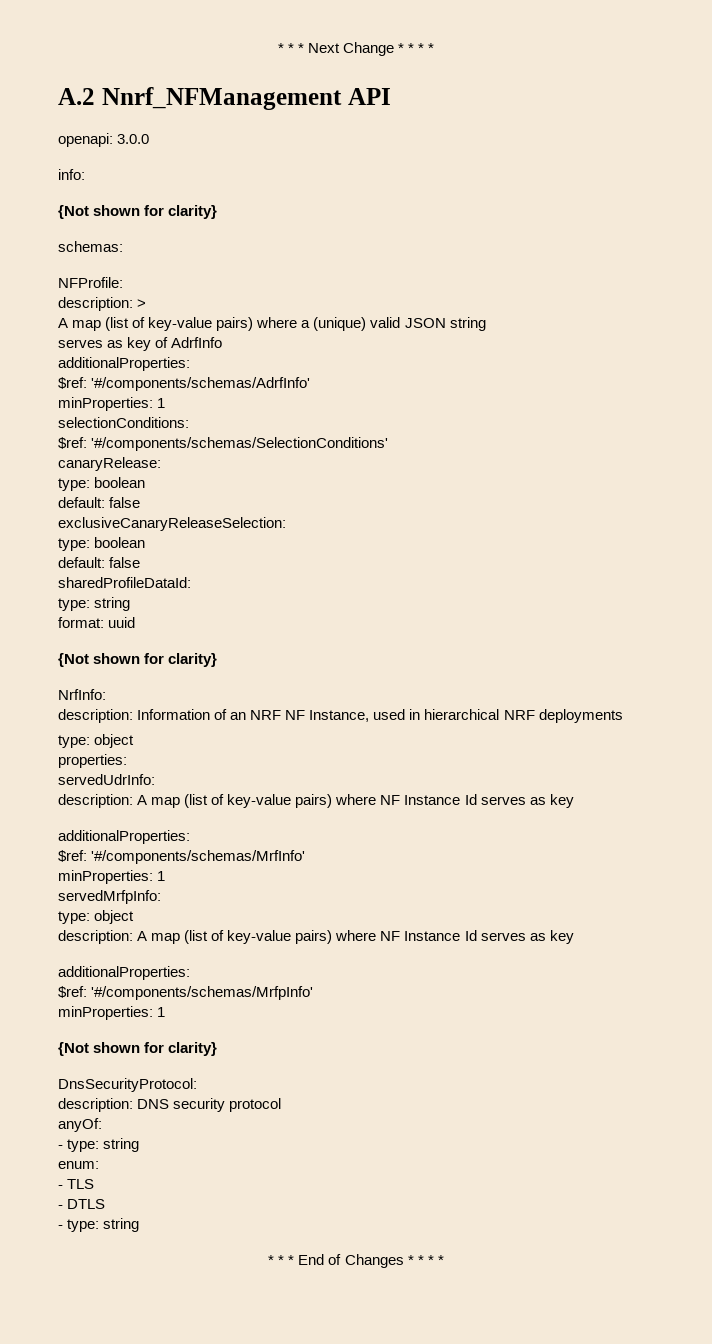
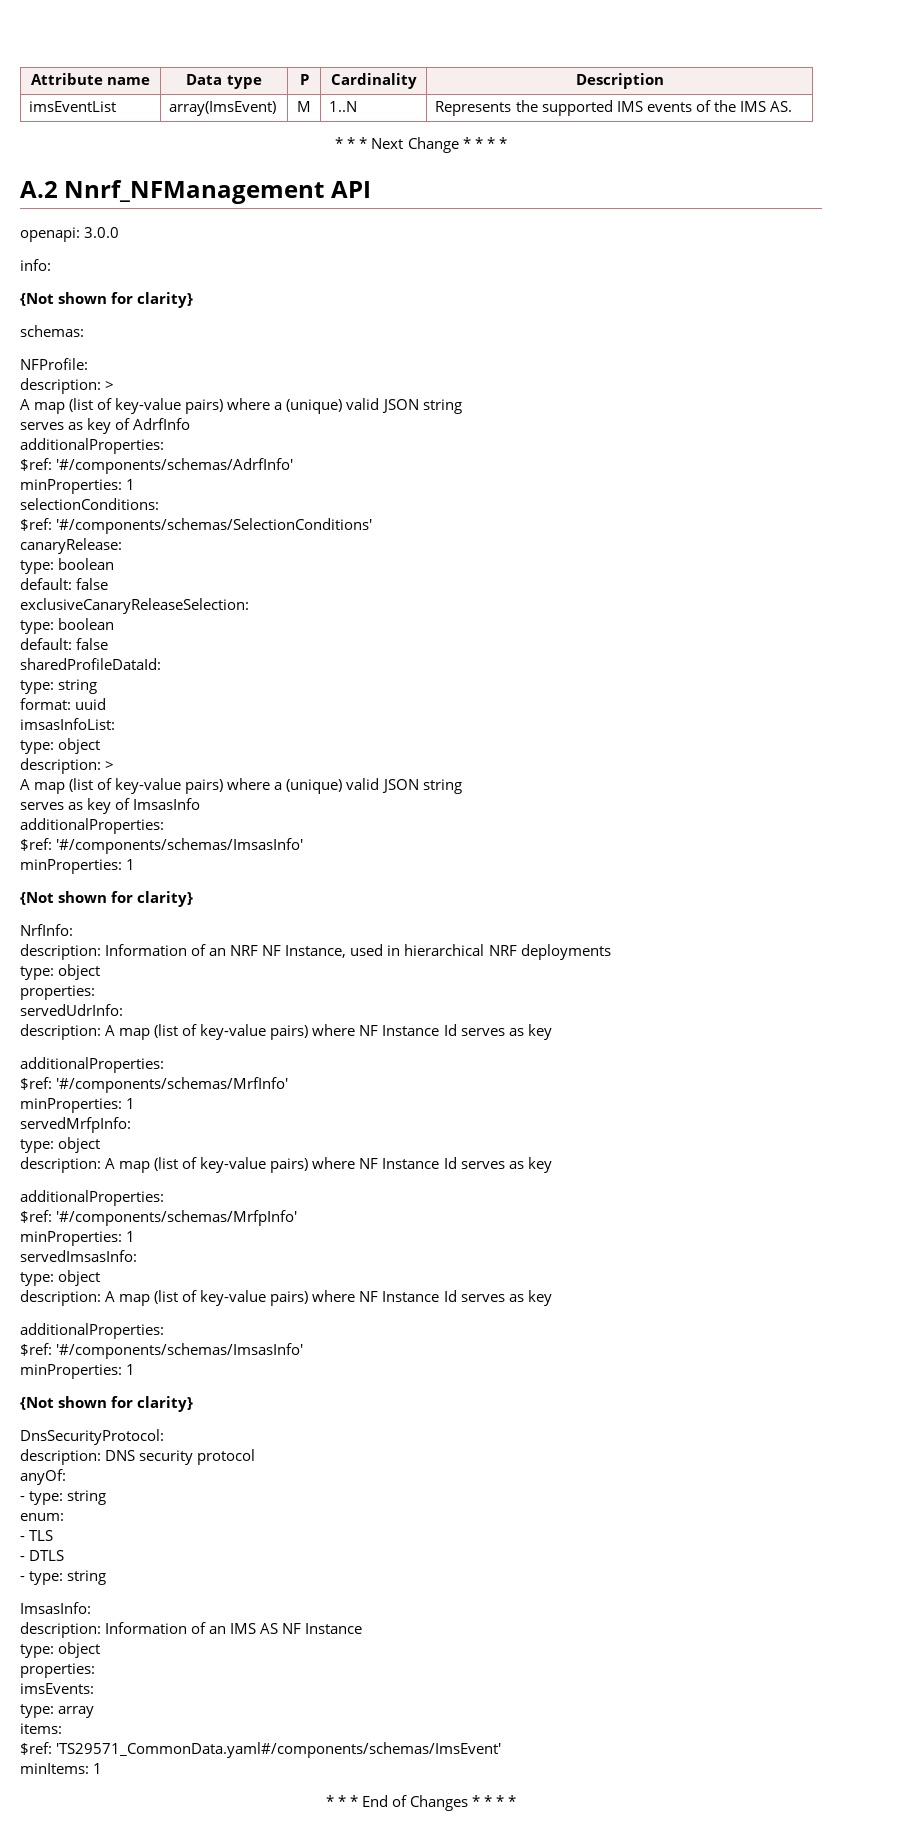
+ Attribute name | Data type | P | Cardinality | Description
+ imsEventList | array(ImsEvent) | M | 1..N | Represents the supported IMS events of the IMS AS.
+ imsasInfoList:
+ type: object
+ description: >
+ A map (list of key-value pairs) where a (unique) valid JSON string
+ serves as key of ImsasInfo
+ additionalProperties:
+ $ref: '#/components/schemas/ImsasInfo'
+ minProperties: 1
+ servedImsasInfo:
+ type: object
+ description: A map (list of key-value pairs) where NF Instance Id serves as key
+ additionalProperties:
+ $ref: '#/components/schemas/ImsasInfo'
+ minProperties: 1
+ ImsasInfo:
+ description: Information of an IMS AS NF Instance
+ type: object
+ properties:
+ imsEvents:
+ type: array
+ items:
+ $ref: 'TS29571_CommonData.yaml#/components/schemas/ImsEvent'
+ minItems: 1

